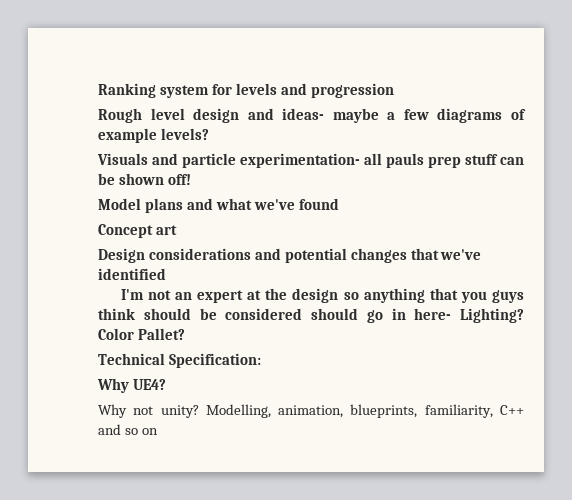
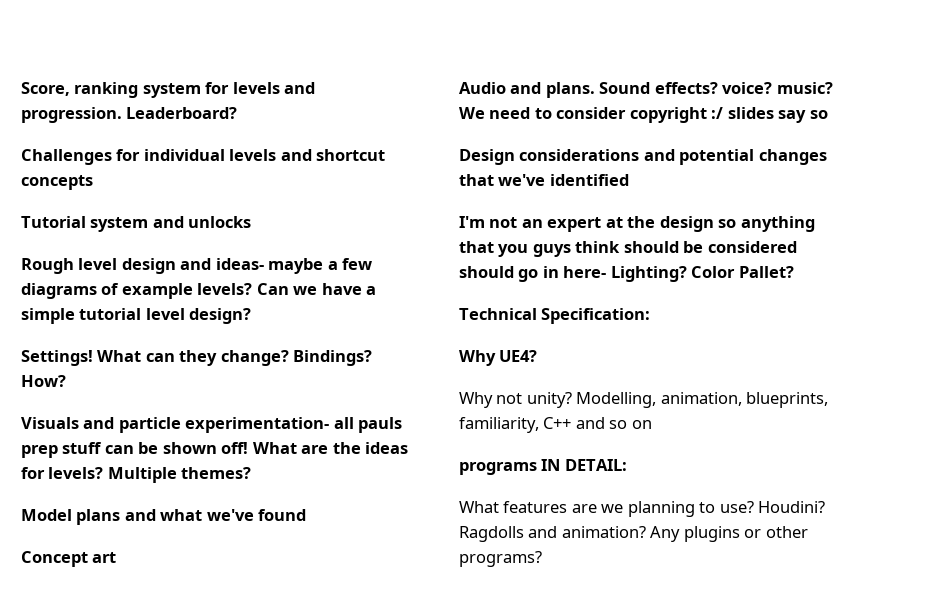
- Ranking system for levels and progression
+ Score, ranking system for levels and progression. Leaderboard?
+ Challenges for individual levels and shortcut concepts
+ Tutorial system and unlocks
+ Can we have a simple tutorial level design?
+ Settings! What can they change? Bindings? How?
+ What are the ideas for levels? Multiple themes?
+ Audio and plans. Sound effects? voice? music? We need to consider copyright :/ slides say so
+ programs IN DETAIL:
+ What features are we planning to use? Houdini? Ragdolls and animation? Any plugins or other programs?

